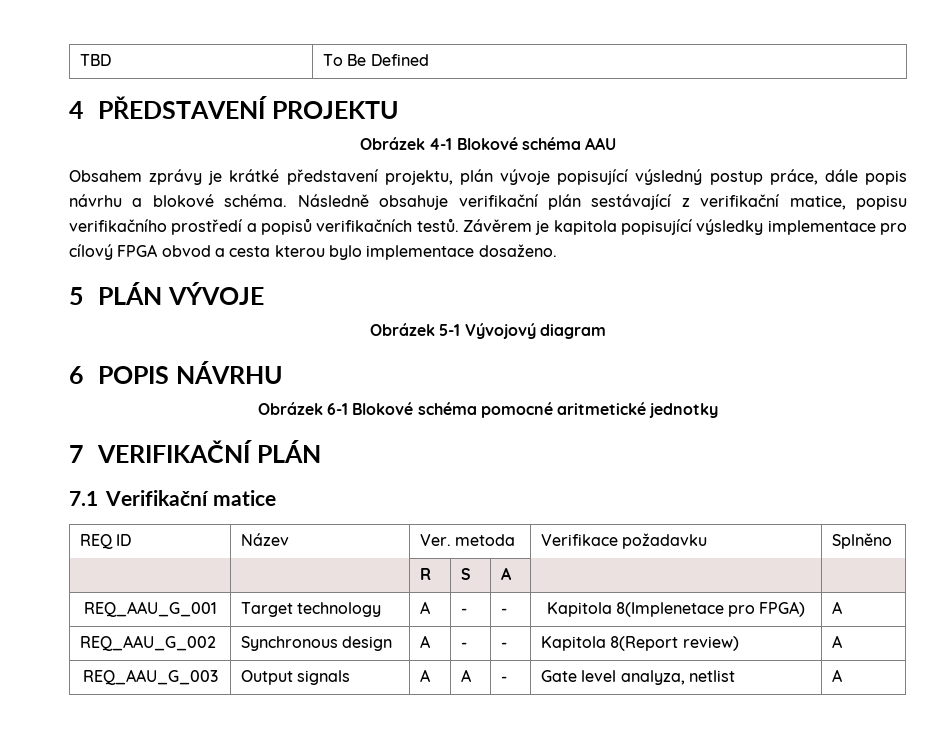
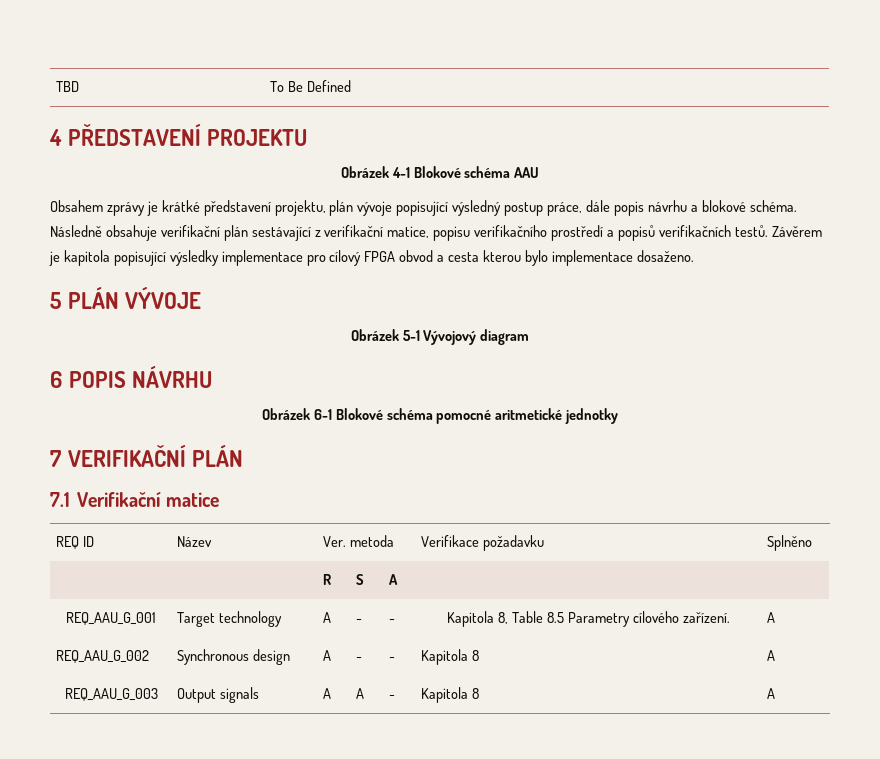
- REQ_AAU_G_001 | Target technology | A | - | - | Kapitola 8(Implenetace pro FPGA) | A
+ REQ_AAU_G_001 | Target technology | A | - | - | Kapitola 8, Table 8.5 Parametry cílového zařízení. | A
- REQ_AAU_G_002 | Synchronous design | A | - | - | Kapitola 8(Report review) | A
+ REQ_AAU_G_002 | Synchronous design | A | - | - | Kapitola 8 | A
- REQ_AAU_G_003 | Output signals | A | A | - | Gate level analyza, netlist | A
+ REQ_AAU_G_003 | Output signals | A | A | - | Kapitola 8 | A

